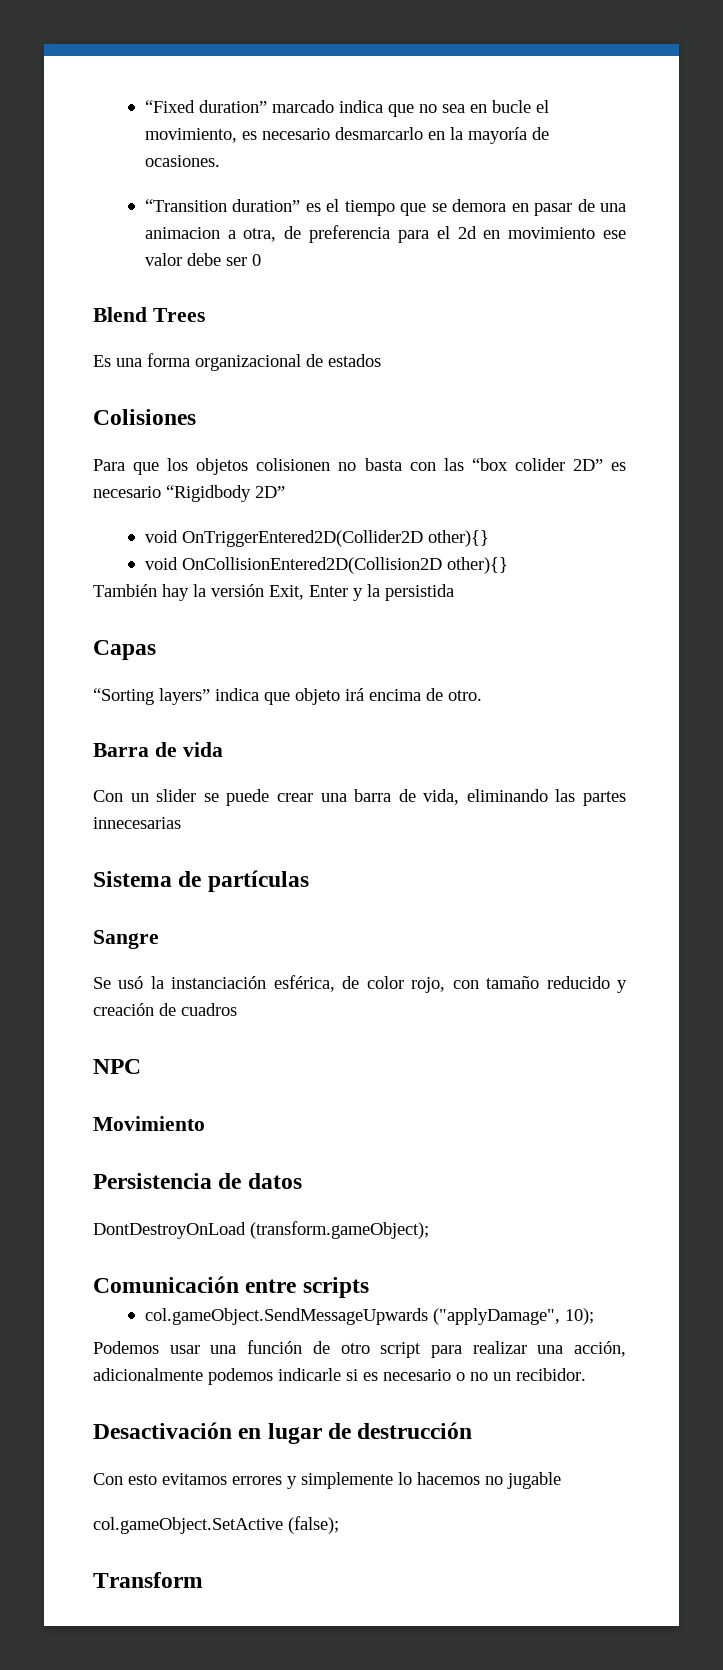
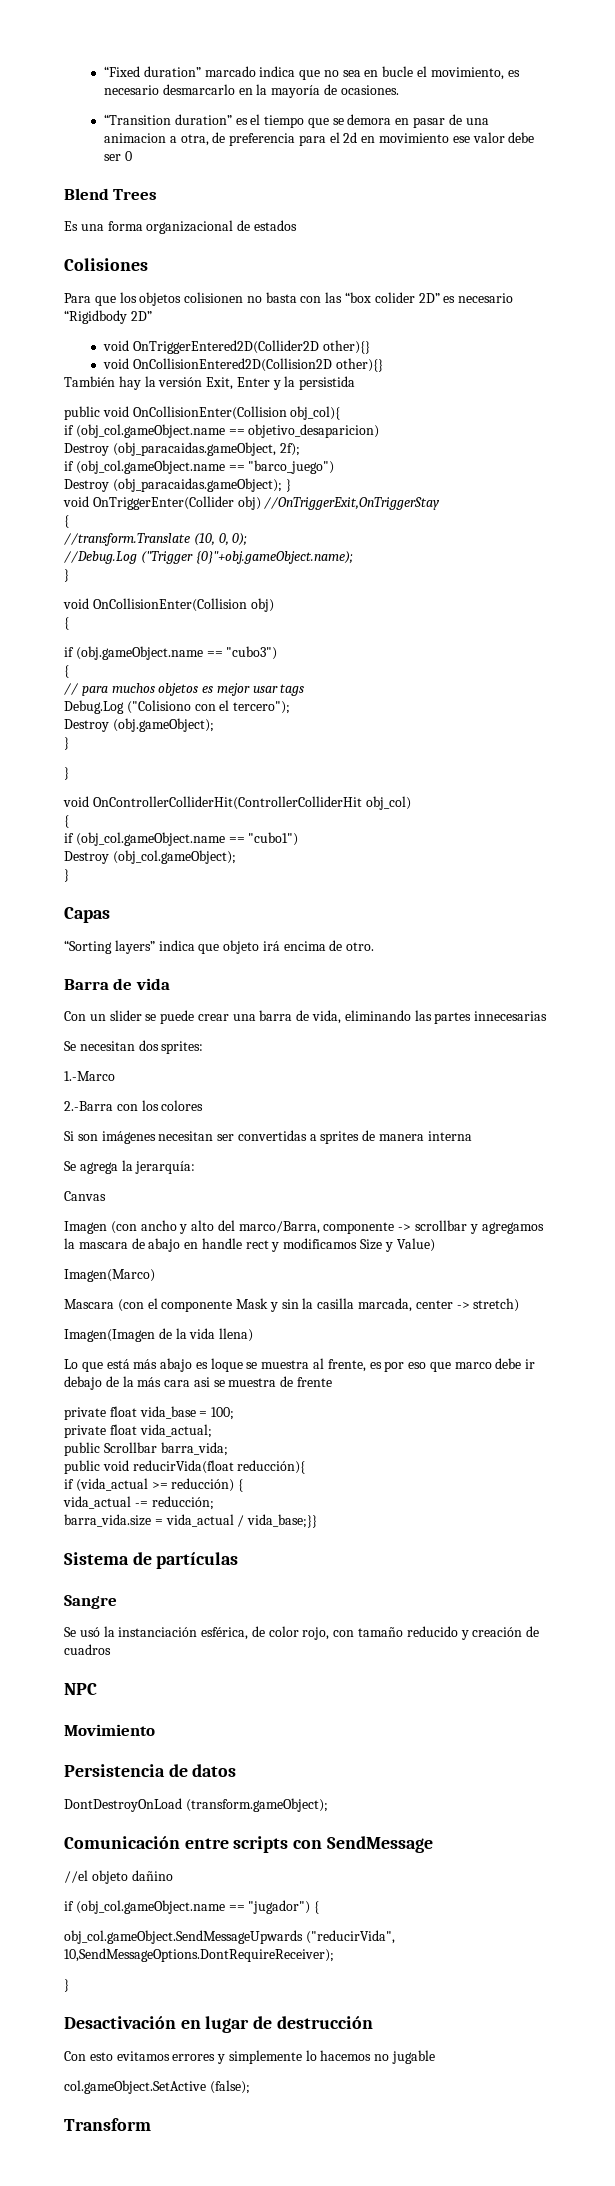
+ public void OnCollisionEnter(Collision obj_col){
+ if (obj_col.gameObject.name == objetivo_desaparicion)
+ Destroy (obj_paracaidas.gameObject, 2f);
+ if (obj_col.gameObject.name == "barco_juego")
+ Destroy (obj_paracaidas.gameObject); }
+ void OnTriggerEnter(Collider obj) //OnTriggerExit,OnTriggerStay
+ {
+ //transform.Translate (10, 0, 0);
+ //Debug.Log ("Trigger {0}"+obj.gameObject.name);
+ }
+ void OnCollisionEnter(Collision obj)
+ {
+ if (obj.gameObject.name == "cubo3")
+ {
+ // para muchos objetos es mejor usar tags
+ Debug.Log ("Colisiono con el tercero");
+ Destroy (obj.gameObject);
+ }
+ }
+ void OnControllerColliderHit(ControllerColliderHit obj_col)
+ {
+ if (obj_col.gameObject.name == "cubo1")
+ Destroy (obj_col.gameObject);
+ }
+ Se necesitan dos sprites:
+ 1.-Marco
+ 2.-Barra con los colores
+ Si son imágenes necesitan ser convertidas a sprites de manera interna
+ Se agrega la jerarquía:
+ Canvas
+ Imagen (con ancho y alto del marco/Barra, componente -> scrollbar y agregamos la mascara de abajo en handle rect y modificamos Size y Value)
+ Imagen(Marco)
+ Mascara (con el componente Mask y sin la casilla marcada, center -> stretch)
+ Imagen(Imagen de la vida llena)
+ Lo que está más abajo es loque se muestra al frente, es por eso que marco debe ir debajo de la más cara asi se muestra de frente
+ private float vida_base = 100;
+ private float vida_actual;
+ public Scrollbar barra_vida;
+ public void reducirVida(float reducción){
+ if (vida_actual >= reducción) {
+ vida_actual -= reducción;
+ barra_vida.size = vida_actual / vida_base;}}
- Comunicación entre scripts
- col.gameObject.SendMessageUpwards ("applyDamage", 10);
- Podemos usar una función de otro script para realizar una acción, adicionalmente podemos indicarle si es necesario o no un recibidor.
+ Comunicación entre scripts con SendMessage
+ //el objeto dañino
+ if (obj_col.gameObject.name == "jugador") {
+ obj_col.gameObject.SendMessageUpwards ("reducirVida", 10,SendMessageOptions.DontRequireReceiver);
+ }

